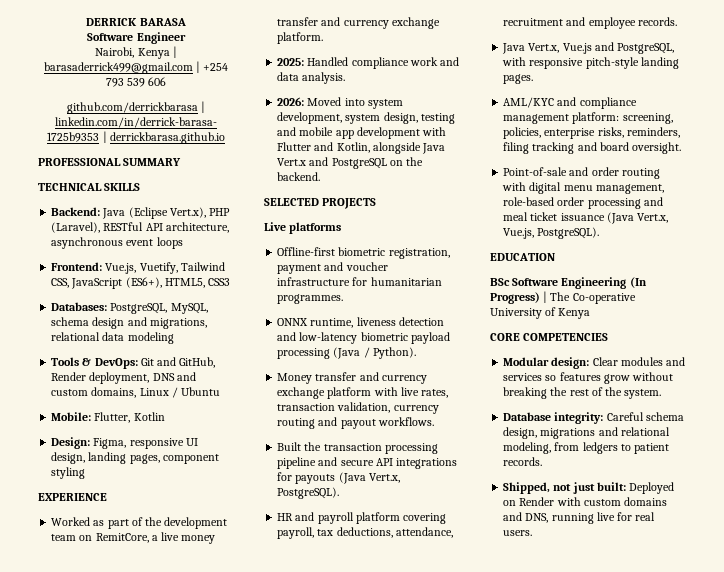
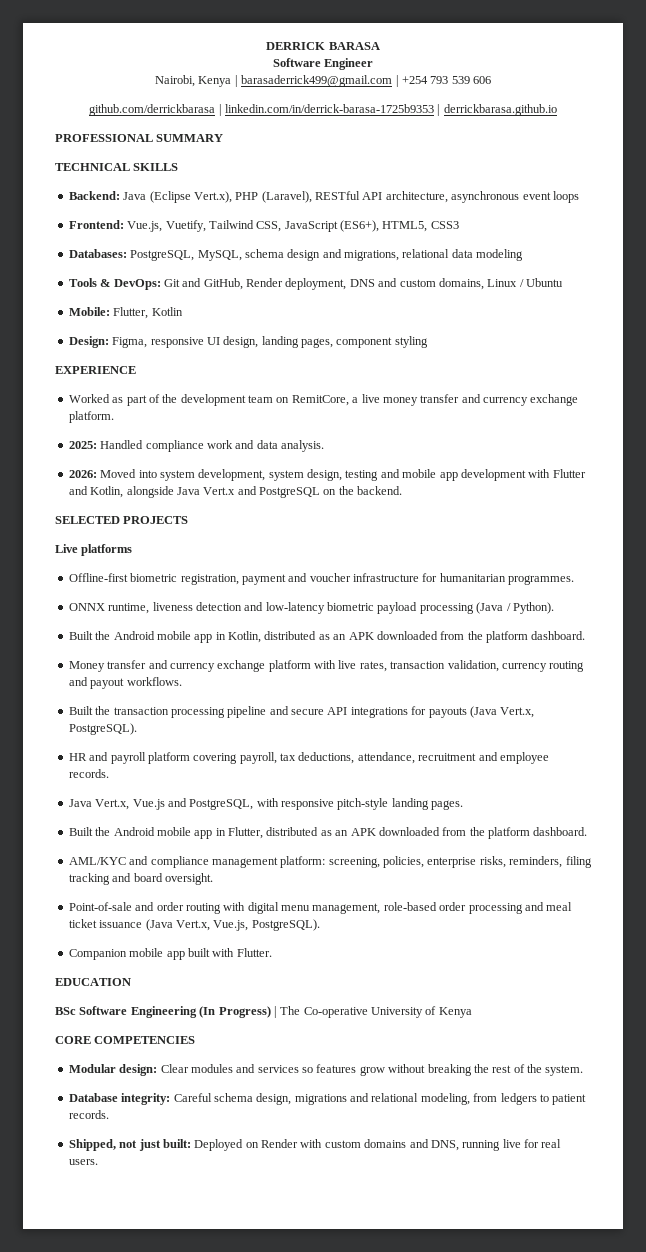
+ Built the Android mobile app in Kotlin, distributed as an APK downloaded from the platform dashboard.
+ Built the Android mobile app in Flutter, distributed as an APK downloaded from the platform dashboard.
+ Companion mobile app built with Flutter.

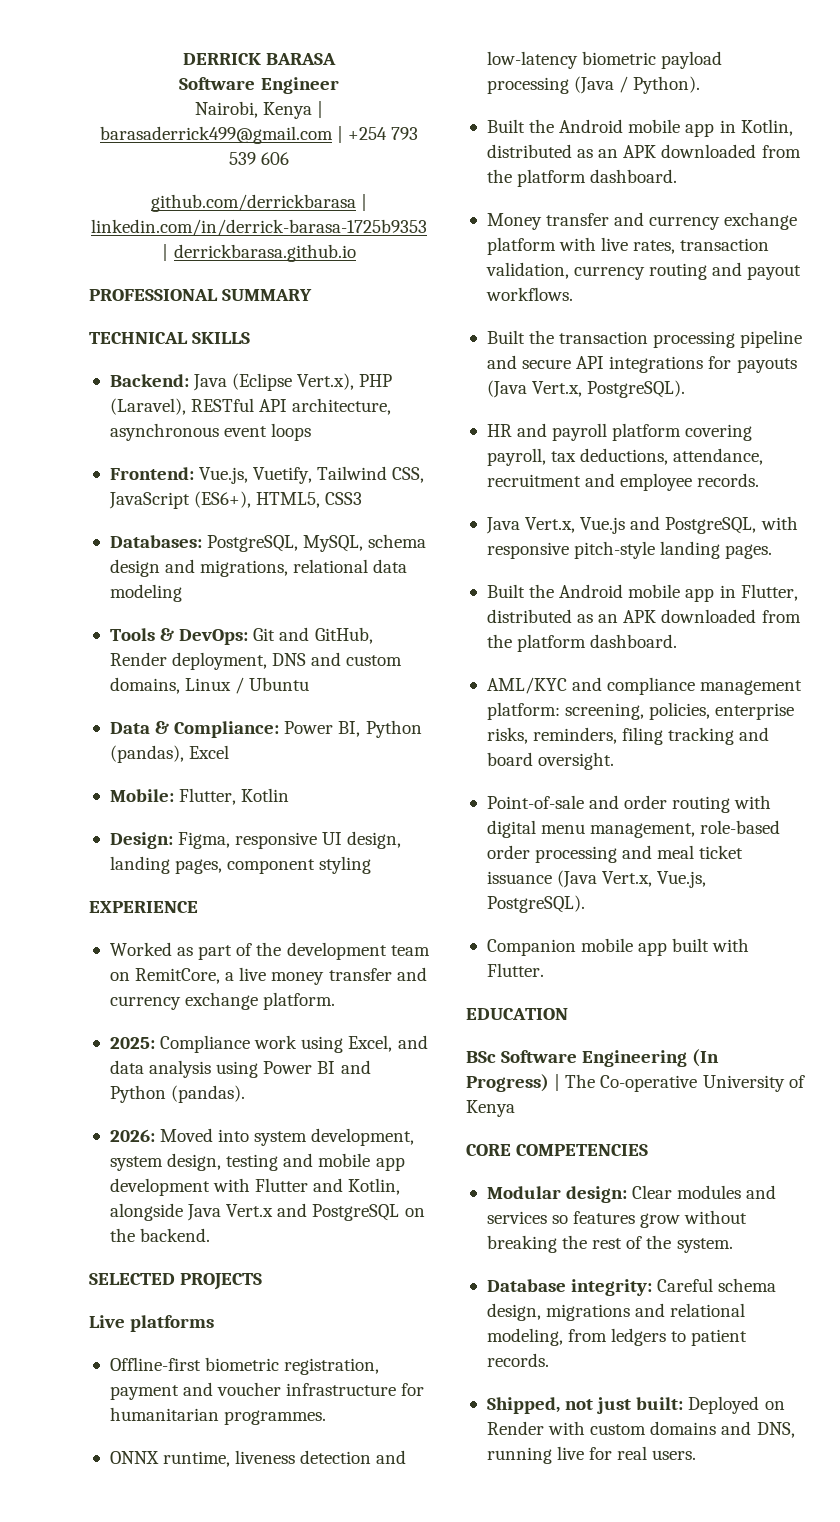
+ Data & Compliance: Power BI, Python (pandas), Excel
- 2025: Handled compliance work and data analysis.
+ 2025: Compliance work using Excel, and data analysis using Power BI and Python (pandas).

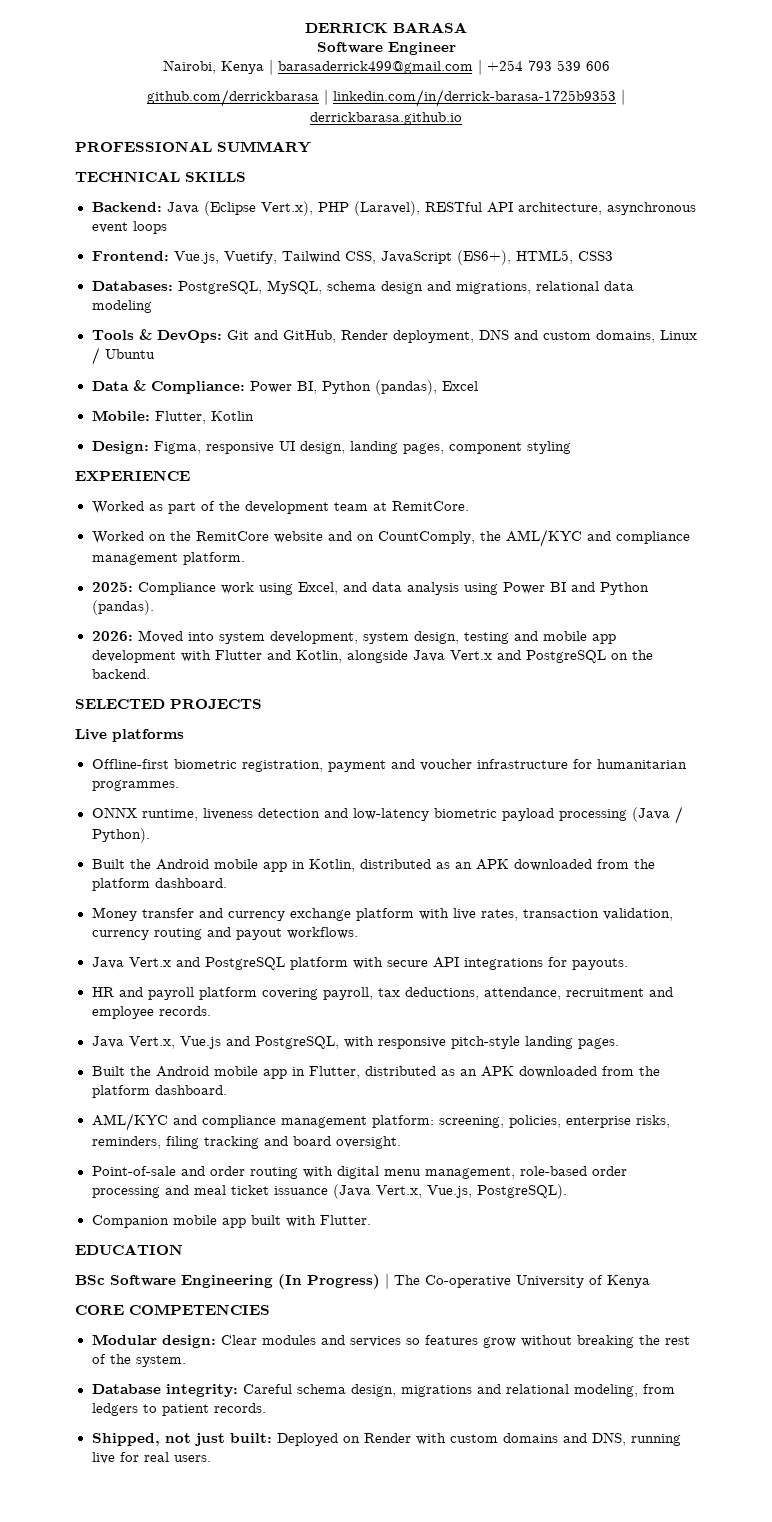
- Worked as part of the development team on RemitCore, a live money transfer and currency exchange platform.
+ Worked as part of the development team at RemitCore.
+ Worked on the RemitCore website and on CountComply, the AML/KYC and compliance management platform.
- Built the transaction processing pipeline and secure API integrations for payouts (Java Vert.x, PostgreSQL).
+ Java Vert.x and PostgreSQL platform with secure API integrations for payouts.

